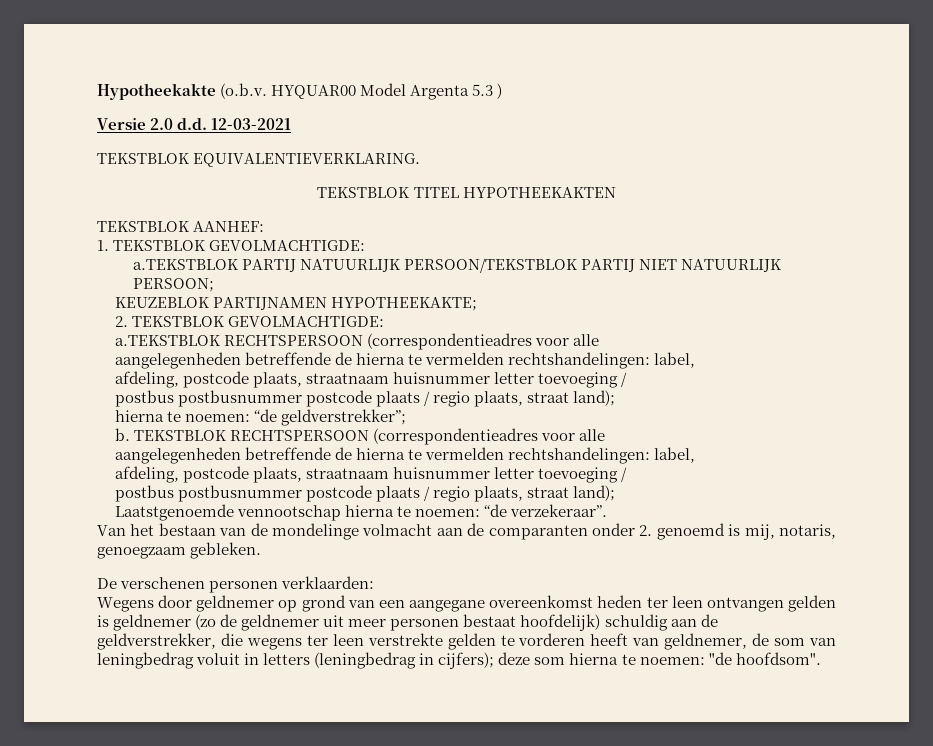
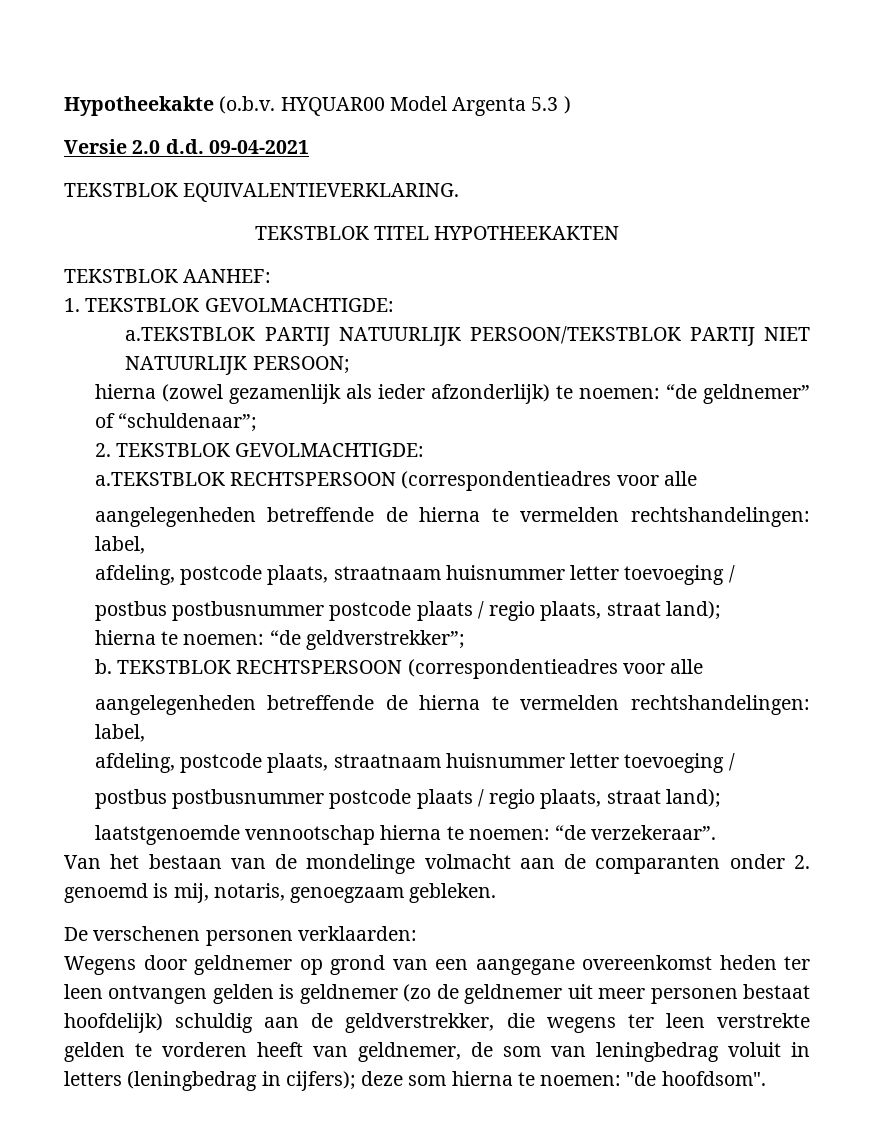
- Versie 2.0 d.d. 12-03-2021
+ Versie 2.0 d.d. 09-04-2021
- KEUZEBLOK PARTIJNAMEN HYPOTHEEKAKTE;
+ hierna (zowel gezamenlijk als ieder afzonderlijk) te noemen: “de geldnemer” of “schuldenaar”;
- Laatstgenoemde vennootschap hierna te noemen: “de verzekeraar”.
+ laatstgenoemde vennootschap hierna te noemen: “de verzekeraar”.

